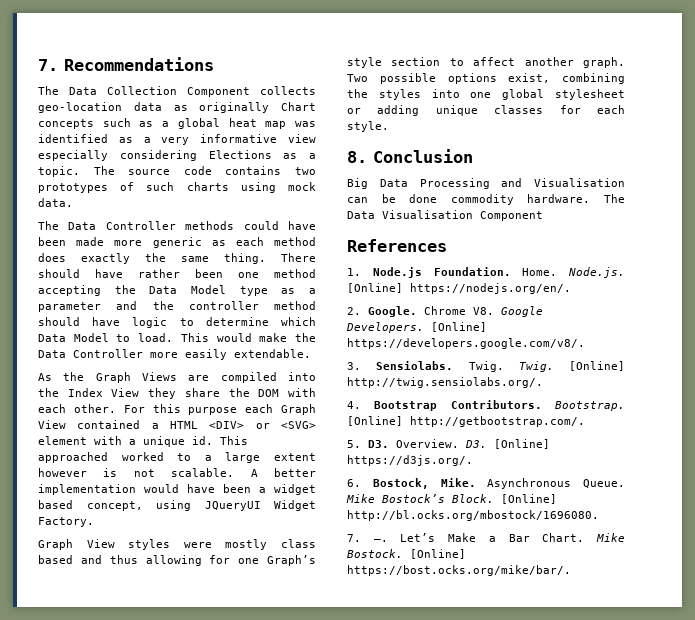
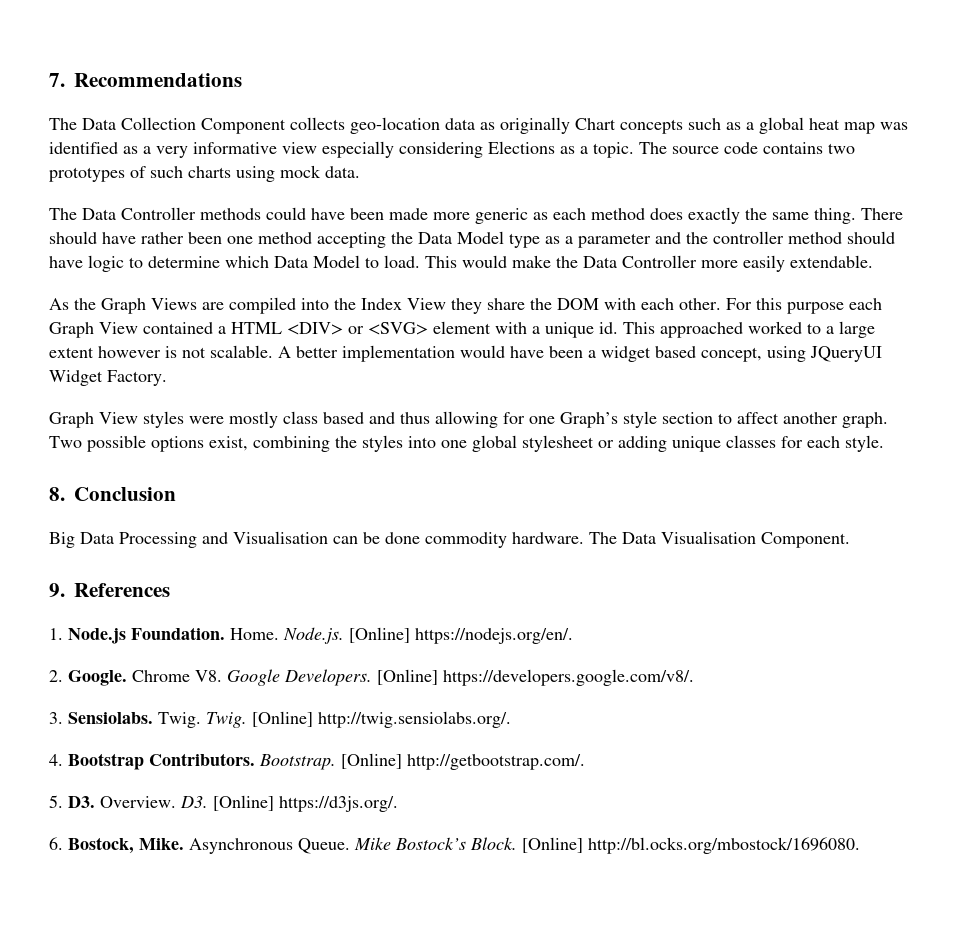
- The Data Visualisation Component
- References
+ The Data Visualisation Component.
+ 9. References
- 7. —. Let’s Make a Bar Chart. Mike Bostock. [Online] https://bost.ocks.org/mike/bar/.

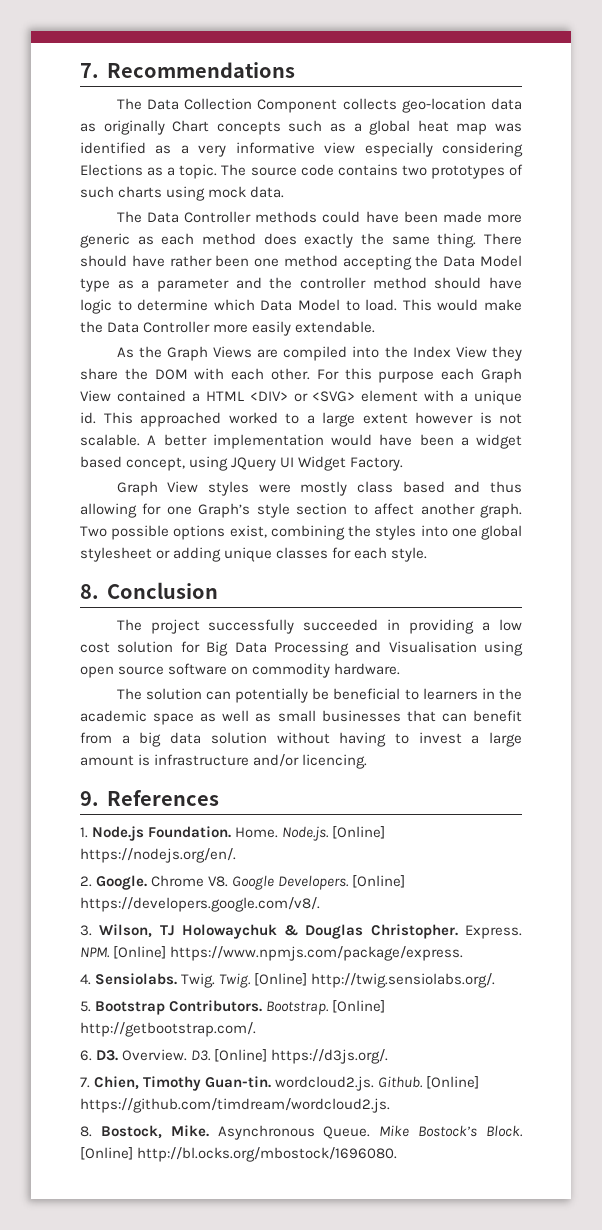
- A better implementation would have been a widget based concept, using JQueryUI Widget Factory.
+ A better implementation would have been a widget based concept, using JQuery UI Widget Factory.
- Big Data Processing and Visualisation can be done commodity hardware. The Data Visualisation Component.
+ The project successfully succeeded in providing a low cost solution for Big Data Processing and Visualisation using open source software on commodity hardware.
+ The solution can potentially be beneficial to learners in the academic space as well as small businesses that can benefit from a big data solution without having to invest a large amount is infrastructure and/or licencing.
- 3. Sensiolabs.
+ 3. Wilson, TJ Holowaychuk & Douglas Christopher. Express. NPM. [Online] https://www.npmjs.com/package/express.
+ 4. Sensiolabs.
- 4. Bootstrap Contributors.
+ 5. Bootstrap Contributors.
- 5. D3. Overview.
+ 6. D3. Overview.
- 6. Bostock, Mike.
+ 7. Chien, Timothy Guan-tin. wordcloud2.js. Github. [Online] https://github.com/timdream/wordcloud2.js.
+ 8. Bostock, Mike.

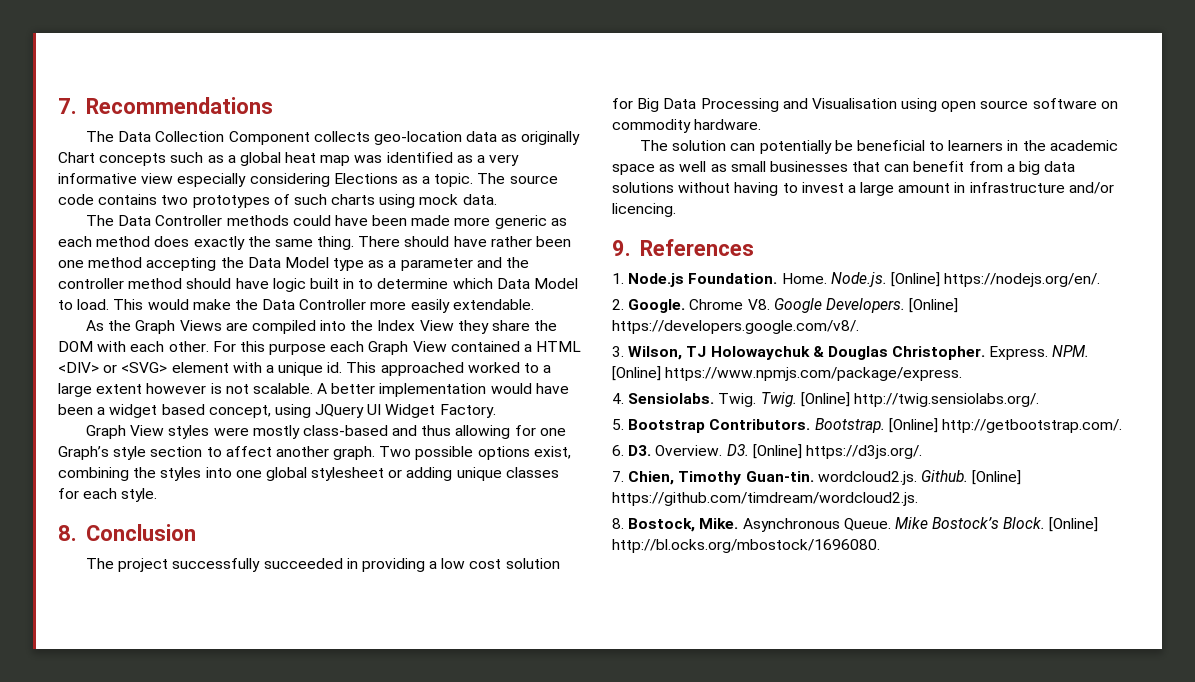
- There should have rather been one method accepting the Data Model type as a parameter and the controller method should have logic to determine which Data Model to load.
+ There should have rather been one method accepting the Data Model type as a parameter and the controller method should have logic built in to determine which Data Model to load.
- Graph View styles were mostly class based and thus allowing for one Graph’s style section to affect another graph.
+ Graph View styles were mostly class-based and thus allowing for one Graph’s style section to affect another graph.
- The solution can potentially be beneficial to learners in the academic space as well as small businesses that can benefit from a big data solution without having to invest a large amount is infrastructure and/or licencing.
+ The solution can potentially be beneficial to learners in the academic space as well as small businesses that can benefit from a big data solutions without having to invest a large amount in infrastructure and/or licencing.

